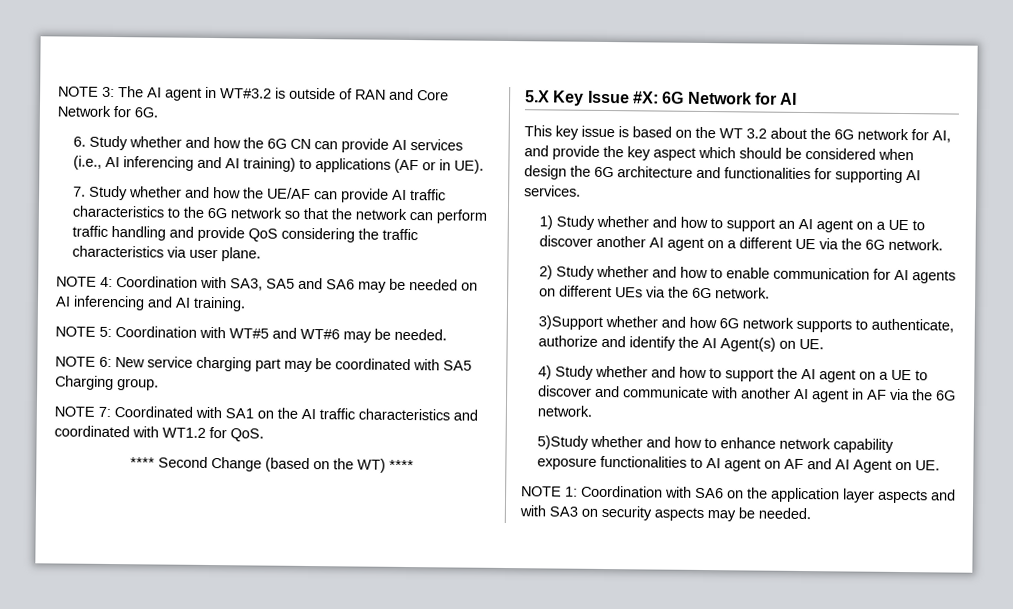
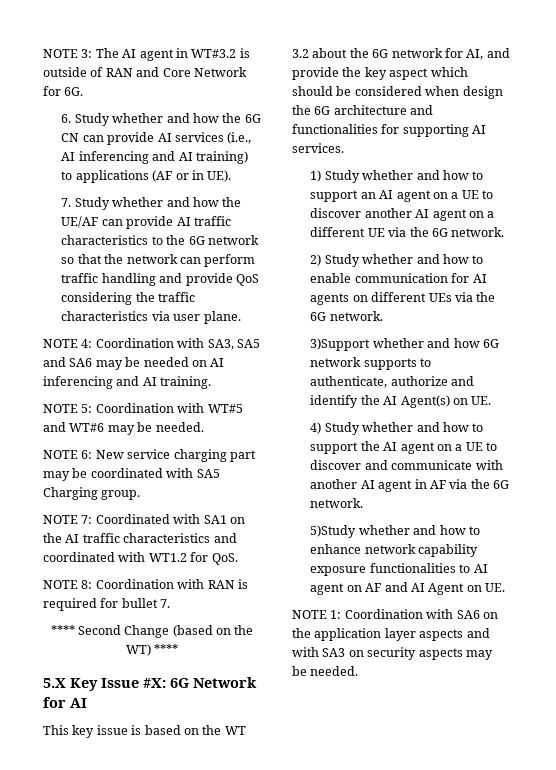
+ NOTE 8: Coordination with RAN is required for bullet 7.

